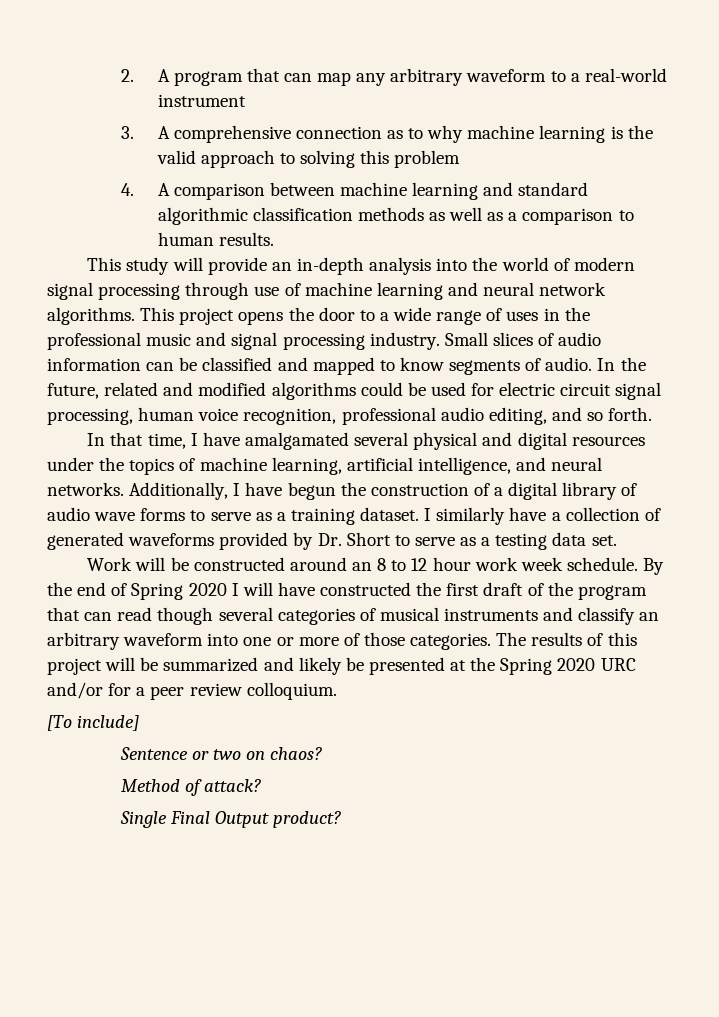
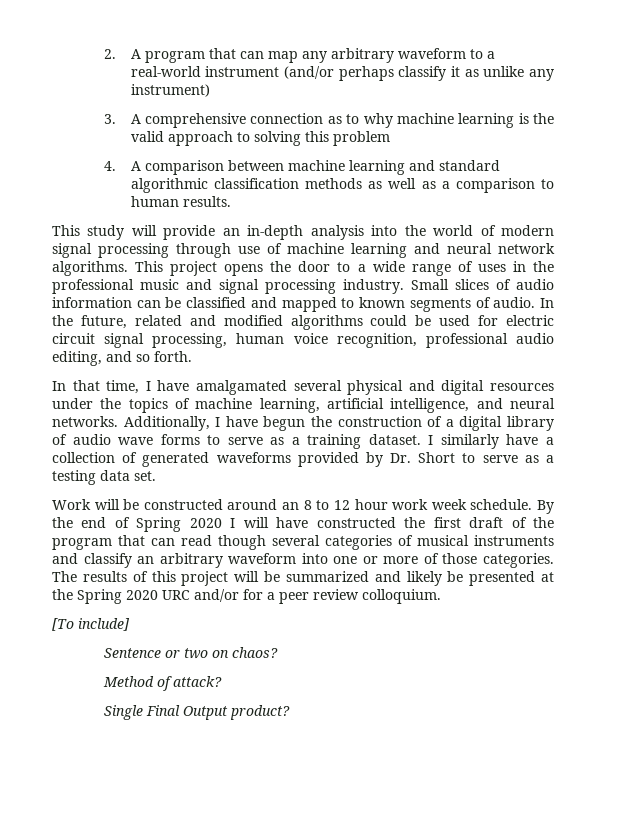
- 2. A program that can map any arbitrary waveform to a real-world instrument
+ 2. A program that can map any arbitrary waveform to a real-world instrument (and/or perhaps classify it as unlike any instrument)
- Small slices of audio information can be classified and mapped to know segments of audio.
+ Small slices of audio information can be classified and mapped to known segments of audio.

